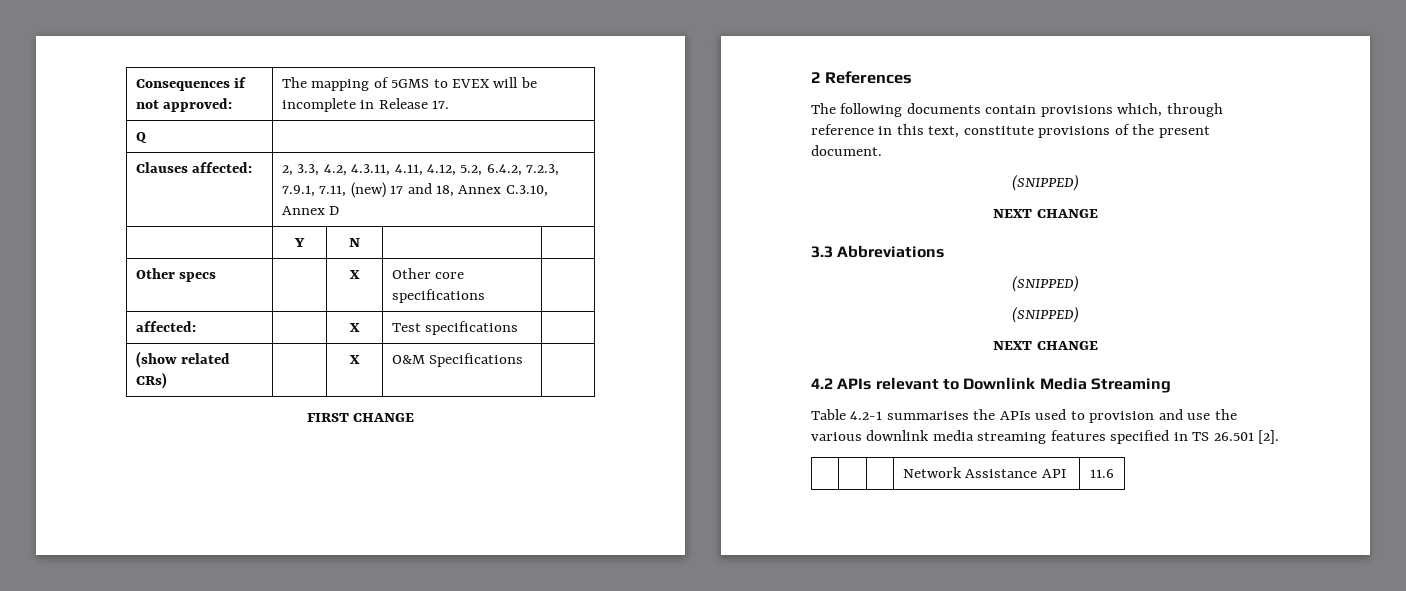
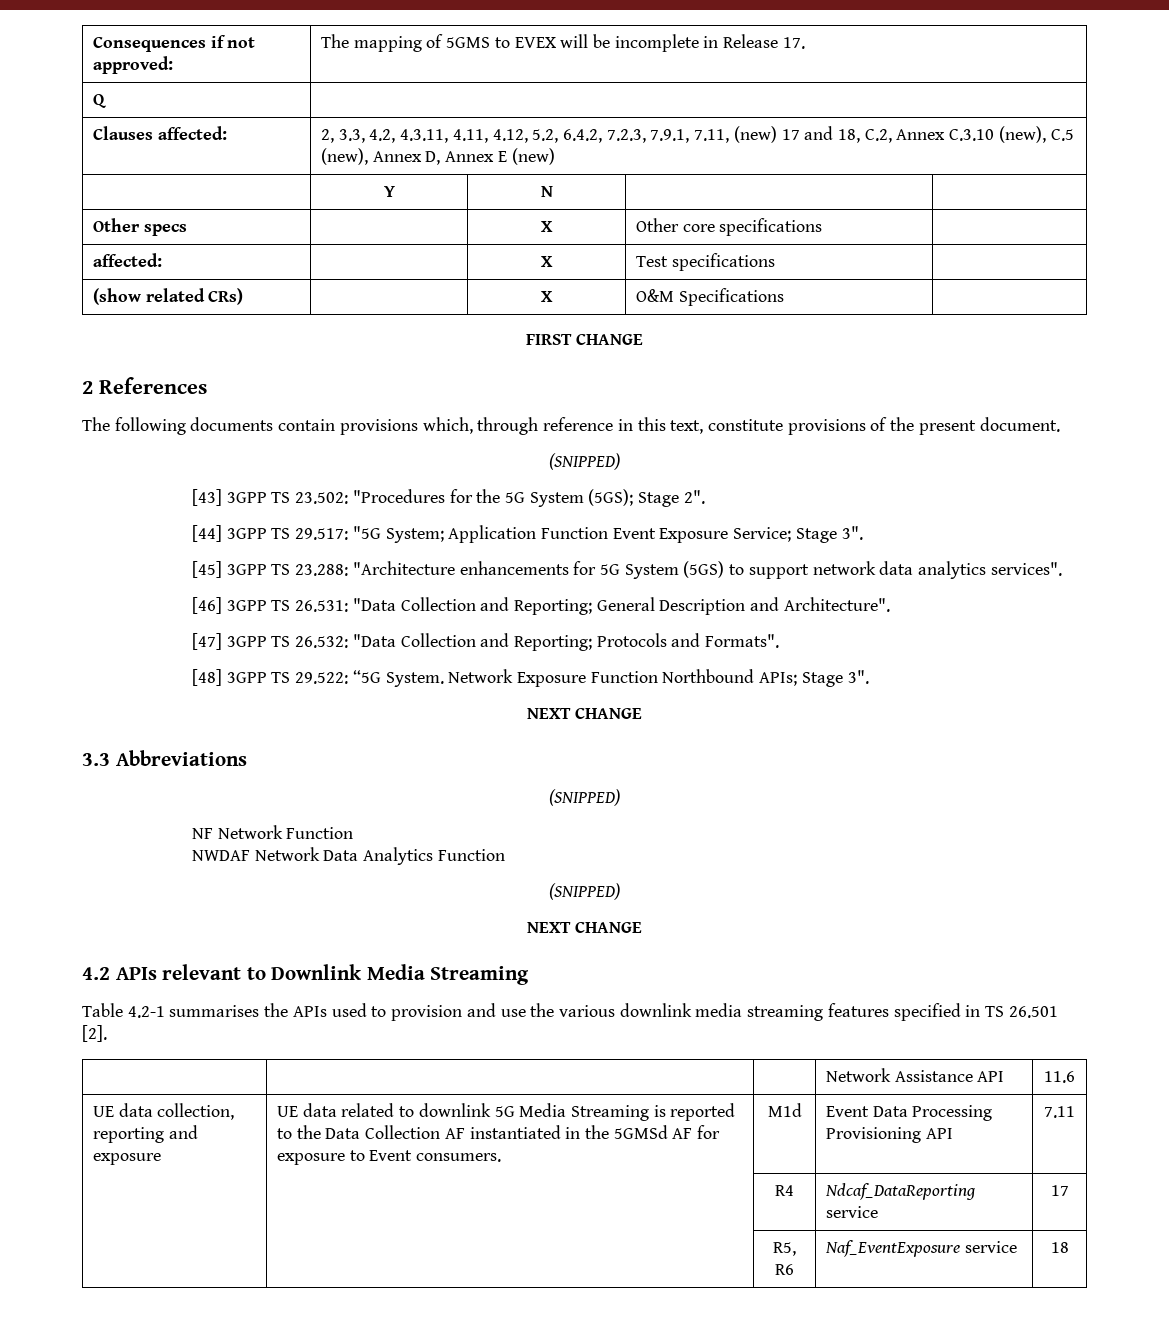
- Clauses affected: | 2, 3.3, 4.2, 4.3.11, 4.11, 4.12, 5.2, 6.4.2, 7.2.3, 7.9.1, 7.11, (new) 17 and 18, Annex C.3.10, Annex D
+ Clauses affected: | 2, 3.3, 4.2, 4.3.11, 4.11, 4.12, 5.2, 6.4.2, 7.2.3, 7.9.1, 7.11, (new) 17 and 18, C.2, Annex C.3.10 (new), C.5 (new), Annex D, Annex E (new)
+ [43] 3GPP TS 23.502: "Procedures for the 5G System (5GS); Stage 2".
+ [44] 3GPP TS 29.517: "5G System; Application Function Event Exposure Service; Stage 3".
+ [45] 3GPP TS 23.288: "Architecture enhancements for 5G System (5GS) to support network data analytics services".
+ [46] 3GPP TS 26.531: "Data Collection and Reporting; General Description and Architecture".
+ [47] 3GPP TS 26.532: "Data Collection and Reporting; Protocols and Formats".
+ [48] 3GPP TS 29.522: “5G System. Network Exposure Function Northbound APIs; Stage 3".
+ NF Network Function
+ NWDAF Network Data Analytics Function
+ UE data collection, reporting and exposure | UE data related to downlink 5G Media Streaming is reported to the Data Collection AF instantiated in the 5GMSd AF for exposure to Event consumers. | M1d | Event Data Processing Provisioning API | 7.11
+ | | R4 | Ndcaf_DataReporting service | 17
+ | | R5, R6 | Naf_EventExposure service | 18

